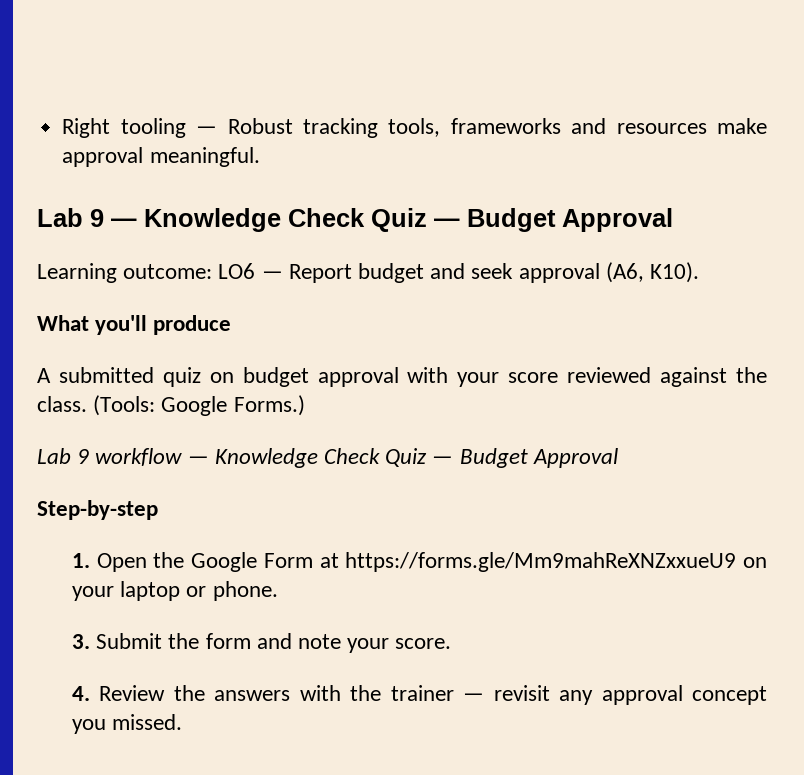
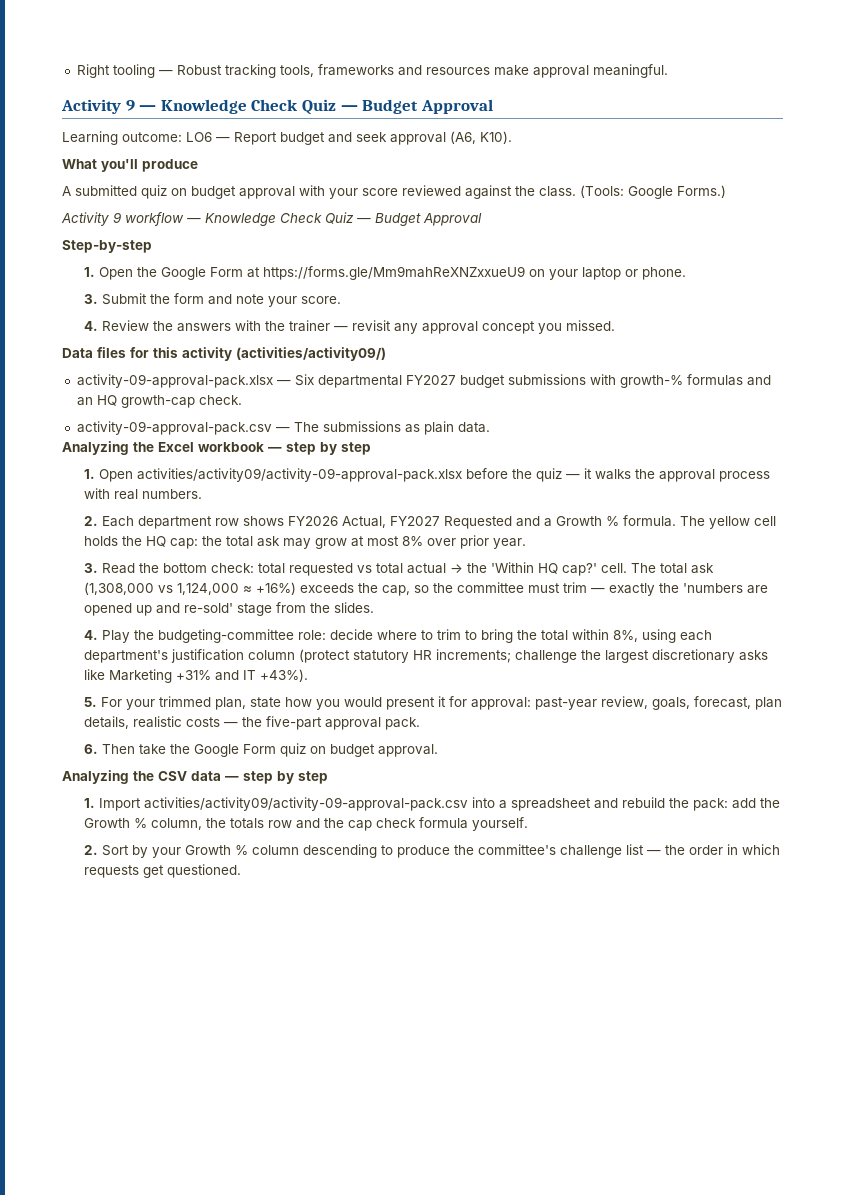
- Lab 9 — Knowledge Check Quiz — Budget Approval
+ Activity 9 — Knowledge Check Quiz — Budget Approval
- Lab 9 workflow — Knowledge Check Quiz — Budget Approval
+ Activity 9 workflow — Knowledge Check Quiz — Budget Approval
+ Data files for this activity (activities/activity09/)
+ activity-09-approval-pack.xlsx — Six departmental FY2027 budget submissions with growth-% formulas and an HQ growth-cap check.
+ activity-09-approval-pack.csv — The submissions as plain data.
+ Analyzing the Excel workbook — step by step
+ 1. Open activities/activity09/activity-09-approval-pack.xlsx before the quiz — it walks the approval process with real numbers.
+ 2. Each department row shows FY2026 Actual, FY2027 Requested and a Growth % formula. The yellow cell holds the HQ cap: the total ask may grow at most 8% over prior year.
+ 3. Read the bottom check: total requested vs total actual → the 'Within HQ cap?' cell. The total ask (1,308,000 vs 1,124,000 ≈ +16%) exceeds the cap, so the committee must trim — exactly the 'numbers are opened up and re-sold' stage from the slides.
+ 4. Play the budgeting-committee role: decide where to trim to bring the total within 8%, using each department's justification column (protect statutory HR increments; challenge the largest discretionary asks like Marketing +31% and IT +43%).
+ 5. For your trimmed plan, state how you would present it for approval: past-year review, goals, forecast, plan details, realistic costs — the five-part approval pack.
+ 6. Then take the Google Form quiz on budget approval.
+ Analyzing the CSV data — step by step
+ 1. Import activities/activity09/activity-09-approval-pack.csv into a spreadsheet and rebuild the pack: add the Growth % column, the totals row and the cap check formula yourself.
+ 2. Sort by your Growth % column descending to produce the committee's challenge list — the order in which requests get questioned.

